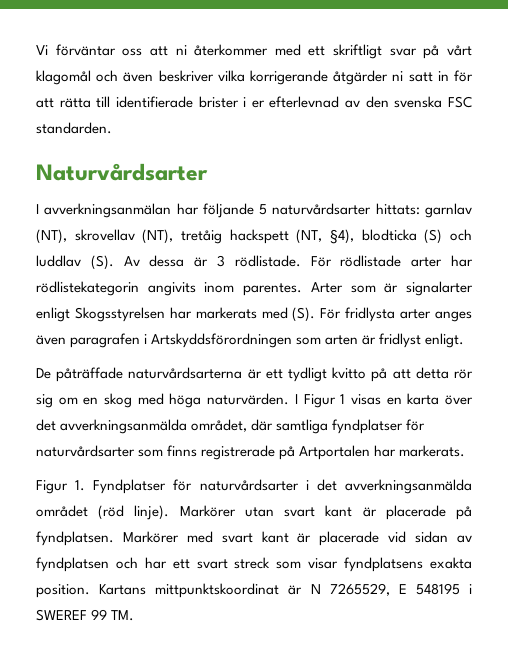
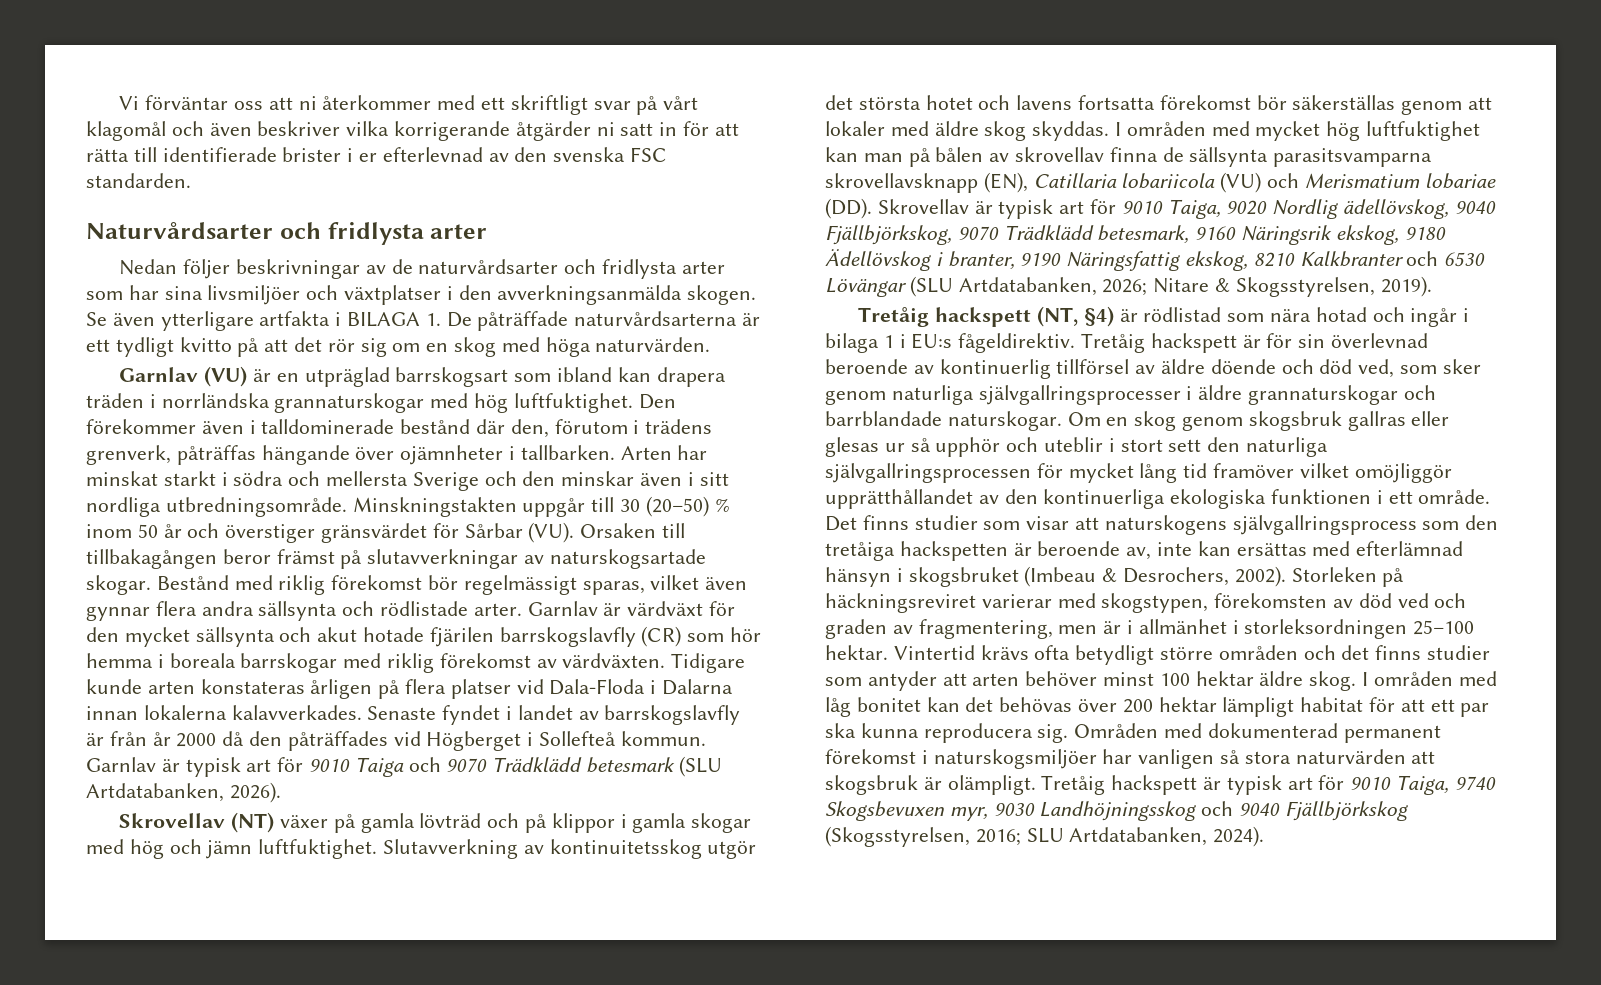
- Naturvårdsarter
- I avverkningsanmälan har följande 5 naturvårdsarter hittats: garnlav (NT), skrovellav (NT), tretåig hackspett (NT, §4), blodticka (S) och luddlav (S). Av dessa är 3 rödlistade. För rödlistade arter har rödlistekategorin angivits inom parentes. Arter som är signalarter enligt Skogsstyrelsen har markerats med (S). För fridlysta arter anges även paragrafen i Artskyddsförordningen som arten är fridlyst enligt.
- De påträffade naturvårdsarterna är ett tydligt kvitto på att detta rör sig om en skog med höga naturvärden. I Figur 1 visas en karta över det avverkningsanmälda området, där samtliga fyndplatser för naturvårdsarter som finns registrerade på Artportalen har markerats.
- Figur 1. Fyndplatser för naturvårdsarter i det avverkningsanmälda området (röd linje). Markörer utan svart kant är placerade på fyndplatsen. Markörer med svart kant är placerade vid sidan av fyndplatsen och har ett svart streck som visar fyndplatsens exakta position. Kartans mittpunktskoordinat är N 7265529, E 548195 i SWEREF 99 TM.
+ Naturvårdsarter och fridlysta arter
+ Nedan följer beskrivningar av de naturvårdsarter och fridlysta arter som har sina livsmiljöer och växtplatser i den avverkningsanmälda skogen. Se även ytterligare artfakta i BILAGA 1. De påträffade naturvårdsarterna är ett tydligt kvitto på att det rör sig om en skog med höga naturvärden.
+ Garnlav (VU) är en utpräglad barrskogsart som ibland kan drapera träden i norrländska grannaturskogar med hög luftfuktighet. Den förekommer även i talldominerade bestånd där den, förutom i trädens grenverk, påträffas hängande över ojämnheter i tallbarken. Arten har minskat starkt i södra och mellersta Sverige och den minskar även i sitt nordliga utbredningsområde. Minskningstakten uppgår till 30 (20–50) % inom 50 år och överstiger gränsvärdet för Sårbar (VU). Orsaken till tillbakagången beror främst på slutavverkningar av naturskogsartade skogar. Bestånd med riklig förekomst bör regelmässigt sparas, vilket även gynnar flera andra sällsynta och rödlistade arter. Garnlav är värdväxt för den mycket sällsynta och akut hotade fjärilen barrskogslavfly (CR) som hör hemma i boreala barrskogar med riklig förekomst av värdväxten. Tidigare kunde arten konstateras årligen på flera platser vid Dala-Floda i Dalarna innan lokalerna kalavverkades. Senaste fyndet i landet av barrskogslavfly är från år 2000 då den påträffades vid Högberget i Sollefteå kommun. Garnlav är typisk art för 9010 Taiga och 9070 Trädklädd betesmark (SLU Artdatabanken, 2026).
+ Skrovellav (NT) växer på gamla lövträd och på klippor i gamla skogar med hög och jämn luftfuktighet. Slutavverkning av kontinuitetsskog utgör det största hotet och lavens fortsatta förekomst bör säkerställas genom att lokaler med äldre skog skyddas. I områden med mycket hög luftfuktighet kan man på bålen av skrovellav finna de sällsynta parasitsvamparna skrovellavsknapp (EN), Catillaria lobariicola (VU) och Merismatium lobariae (DD). Skrovellav är typisk art för 9010 Taiga, 9020 Nordlig ädellövskog, 9040 Fjällbjörkskog, 9070 Trädklädd betesmark, 9160 Näringsrik ekskog, 9180 Ädellövskog i branter, 9190 Näringsfattig ekskog, 8210 Kalkbranter och 6530 Lövängar (SLU Artdatabanken, 2026; Nitare & Skogsstyrelsen, 2019).
+ Tretåig hackspett (NT, §4) är rödlistad som nära hotad och ingår i bilaga 1 i EU:s fågeldirektiv. Tretåig hackspett är för sin överlevnad beroende av kontinuerlig tillförsel av äldre döende och död ved, som sker genom naturliga självgallringsprocesser i äldre grannaturskogar och barrblandade naturskogar. Om en skog genom skogsbruk gallras eller glesas ur så upphör och uteblir i stort sett den naturliga självgallringsprocessen för mycket lång tid framöver vilket omöjliggör upprätthållandet av den kontinuerliga ekologiska funktionen i ett område. Det finns studier som visar att naturskogens självgallringsprocess som den tretåiga hackspetten är beroende av, inte kan ersättas med efterlämnad hänsyn i skogsbruket (Imbeau & Desrochers, 2002). Storleken på häckningsreviret varierar med skogstypen, förekomsten av död ved och graden av fragmentering, men är i allmänhet i storleksordningen 25–100 hektar. Vintertid krävs ofta betydligt större områden och det finns studier som antyder att arten behöver minst 100 hektar äldre skog. I områden med låg bonitet kan det behövas över 200 hektar lämpligt habitat för att ett par ska kunna reproducera sig. Områden med dokumenterad permanent förekomst i naturskogsmiljöer har vanligen så stora naturvärden att skogsbruk är olämpligt. Tretåig hackspett är typisk art för 9010 Taiga, 9740 Skogsbevuxen myr, 9030 Landhöjningsskog och 9040 Fjällbjörkskog (Skogsstyrelsen, 2016; SLU Artdatabanken, 2024).

